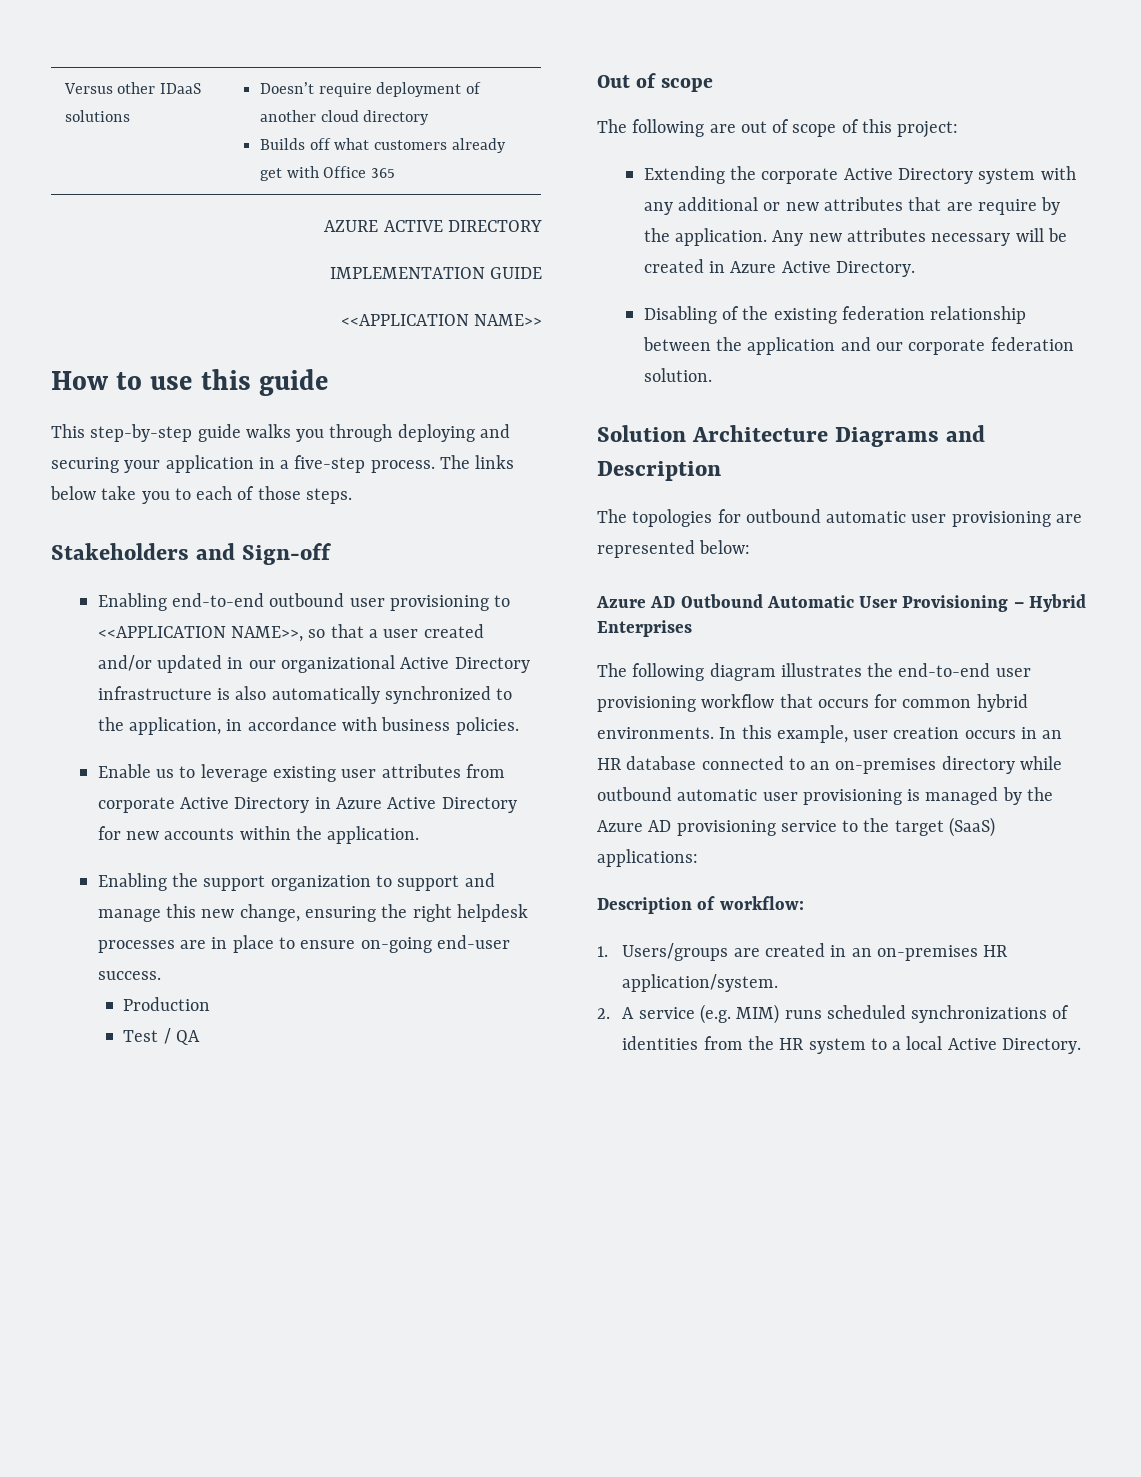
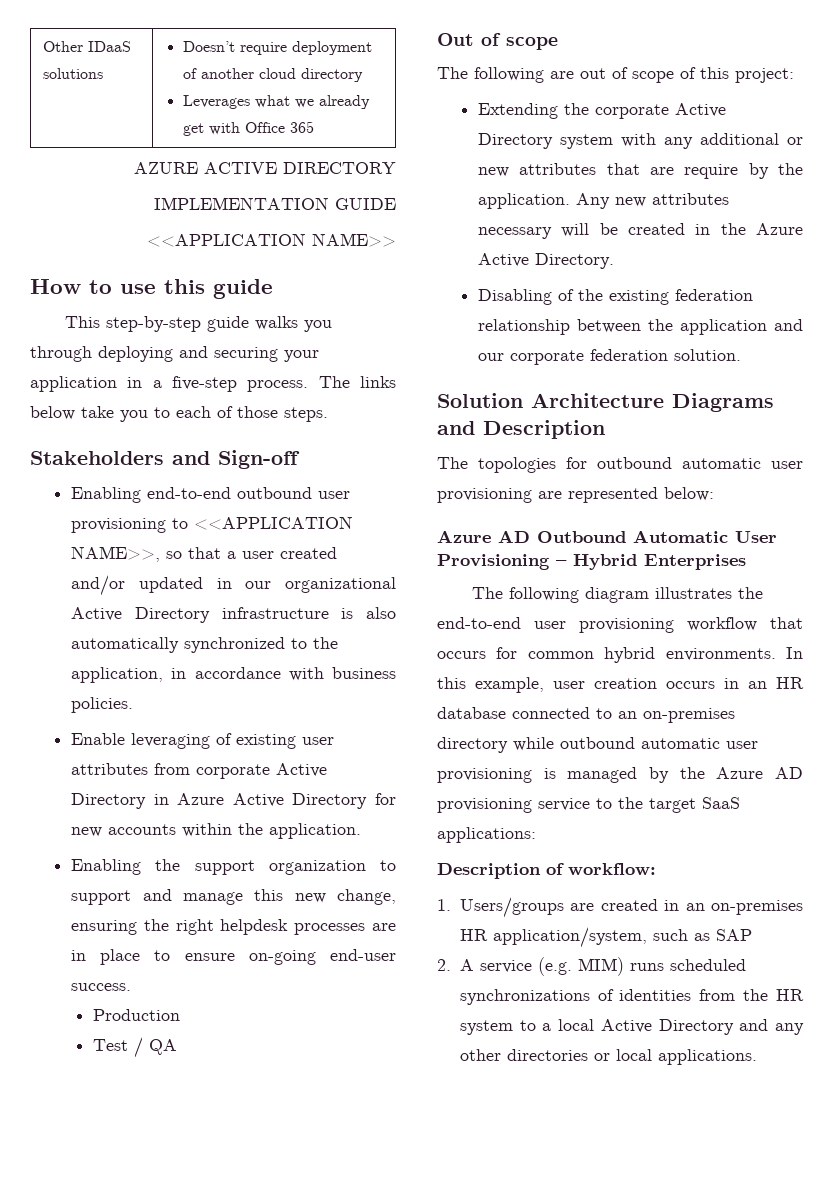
- Versus other IDaaS solutions | Doesn’t require deployment of another cloud directory
- Builds off what customers already get with Office 365
+ Other IDaaS solutions | Doesn’t require deployment of another cloud directory
+ Leverages what we already get with Office 365
- Enable us to leverage existing user attributes from corporate Active Directory in Azure Active Directory for new accounts within the application.
+ Enable leveraging of existing user attributes from corporate Active Directory in Azure Active Directory for new accounts within the application.
- Any new attributes necessary will be created in Azure Active Directory.
+ Any new attributes necessary will be created in the Azure Active Directory.
- In this example, user creation occurs in an HR database connected to an on-premises directory while outbound automatic user provisioning is managed by the Azure AD provisioning service to the target (SaaS) applications:
+ In this example, user creation occurs in an HR database connected to an on-premises directory while outbound automatic user provisioning is managed by the Azure AD provisioning service to the target SaaS applications:
- 1. Users/groups are created in an on-premises HR application/system.
+ 1. Users/groups are created in an on-premises HR application/system, such as SAP
- 2. A service (e.g. MIM) runs scheduled synchronizations of identities from the HR system to a local Active Directory.
+ 2. A service (e.g. MIM) runs scheduled synchronizations of identities from the HR system to a local Active Directory and any other directories or local applications.

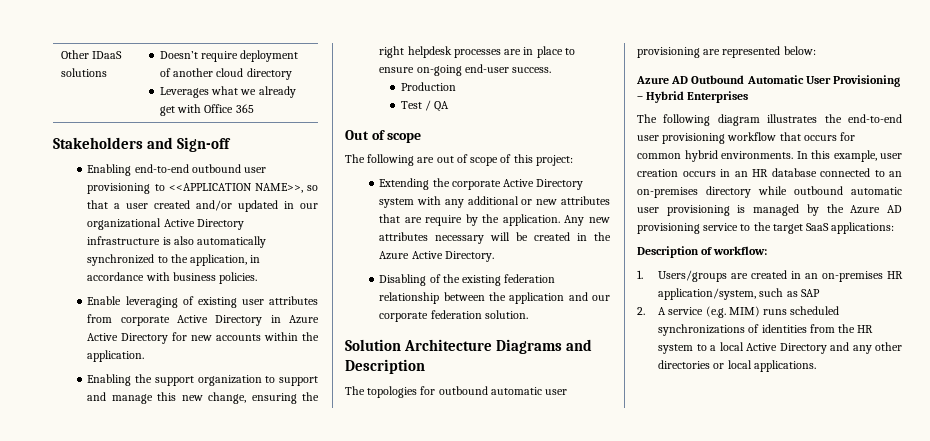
- AZURE ACTIVE DIRECTORY
- IMPLEMENTATION GUIDE
- <<APPLICATION NAME>>
- How to use this guide
- This step-by-step guide walks you through deploying and securing your application in a five-step process. The links below take you to each of those steps.

